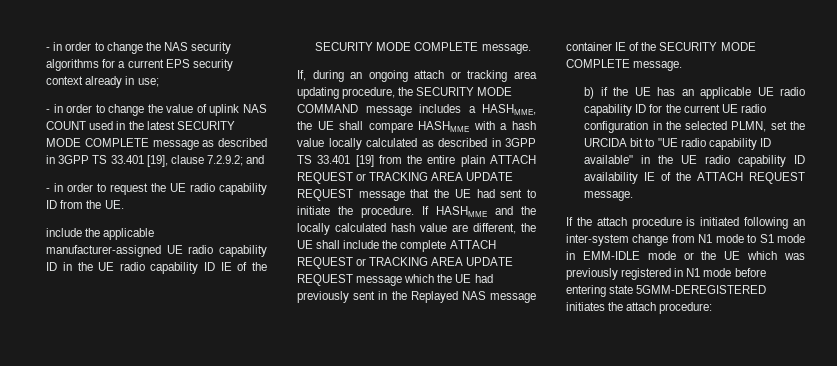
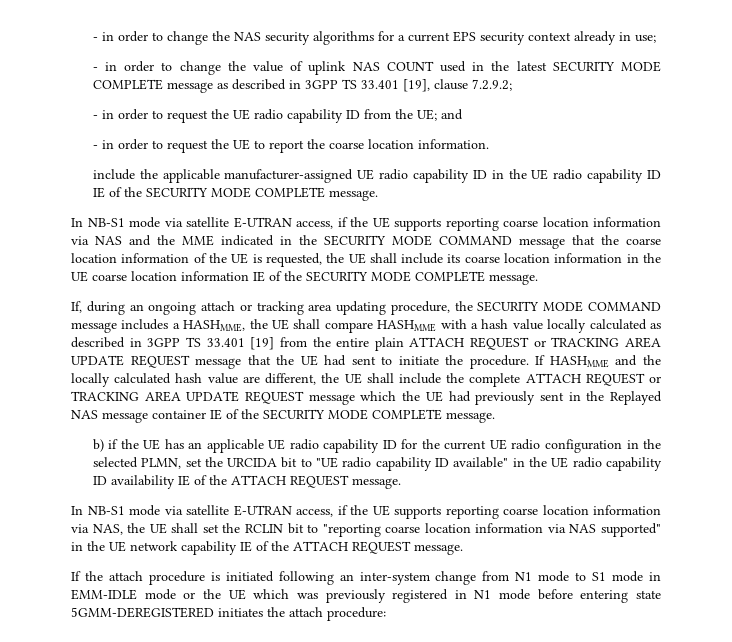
- - in order to change the value of uplink NAS COUNT used in the latest SECURITY MODE COMPLETE message as described in 3GPP TS 33.401 [19], clause 7.2.9.2; and
+ - in order to change the value of uplink NAS COUNT used in the latest SECURITY MODE COMPLETE message as described in 3GPP TS 33.401 [19], clause 7.2.9.2;
- - in order to request the UE radio capability ID from the UE.
+ - in order to request the UE radio capability ID from the UE; and
+ - in order to request the UE to report the coarse location information.
+ In NB-S1 mode via satellite E-UTRAN access, if the UE supports reporting coarse location information via NAS and the MME indicated in the SECURITY MODE COMMAND message that the coarse location information of the UE is requested, the UE shall include its coarse location information in the UE coarse location information IE of the SECURITY MODE COMPLETE message.
+ In NB-S1 mode via satellite E-UTRAN access, if the UE supports reporting coarse location information via NAS, the UE shall set the RCLIN bit to "reporting coarse location information via NAS supported" in the UE network capability IE of the ATTACH REQUEST message.

